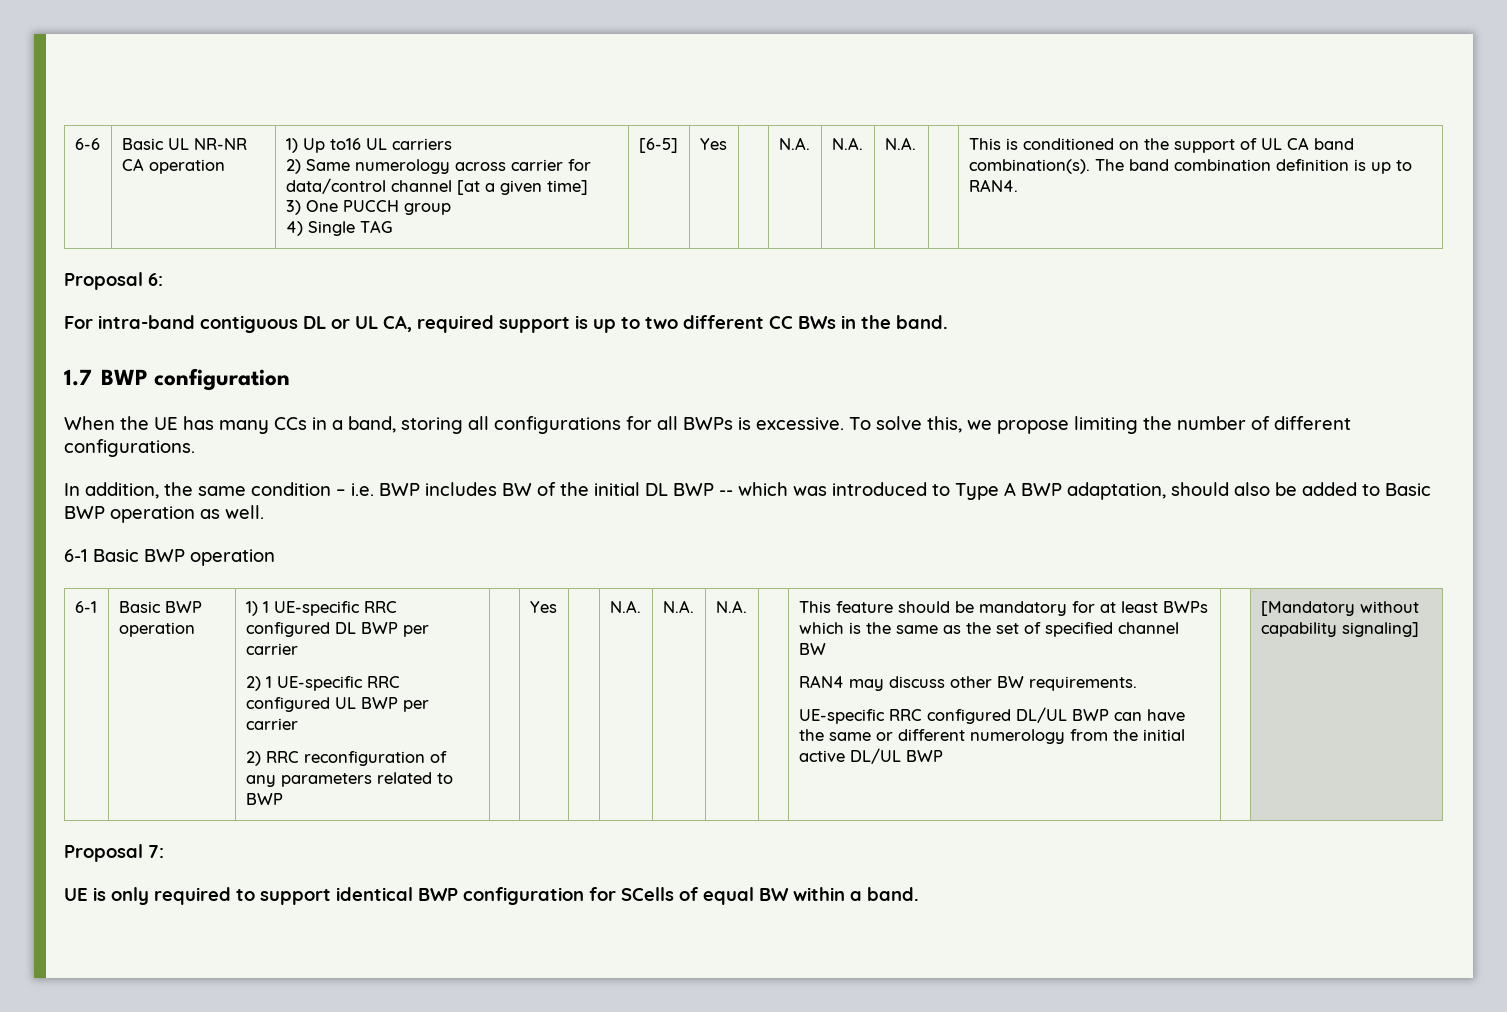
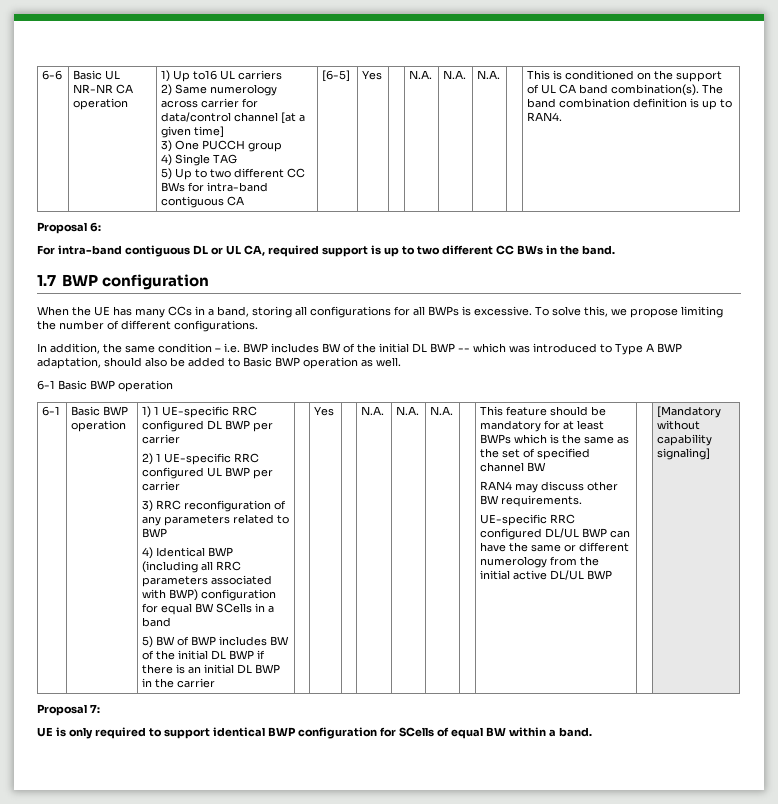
+ 5) Up to two different CC BWs for intra-band contiguous CA
- 2) RRC reconfiguration of any parameters related to BWP
+ 3) RRC reconfiguration of any parameters related to BWP
+ 4) Identical BWP (including all RRC parameters associated with BWP) configuration for equal BW SCells in a band
+ 5) BW of BWP includes BW of the initial DL BWP if there is an initial DL BWP in the carrier

